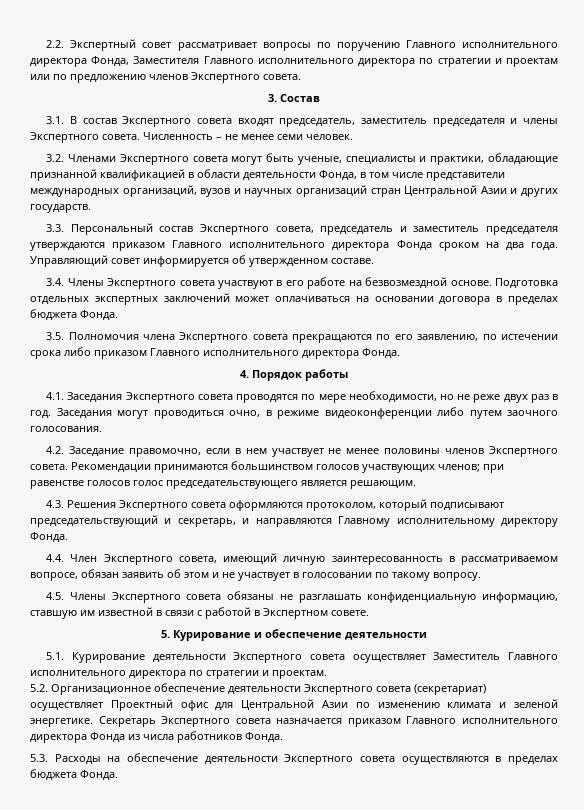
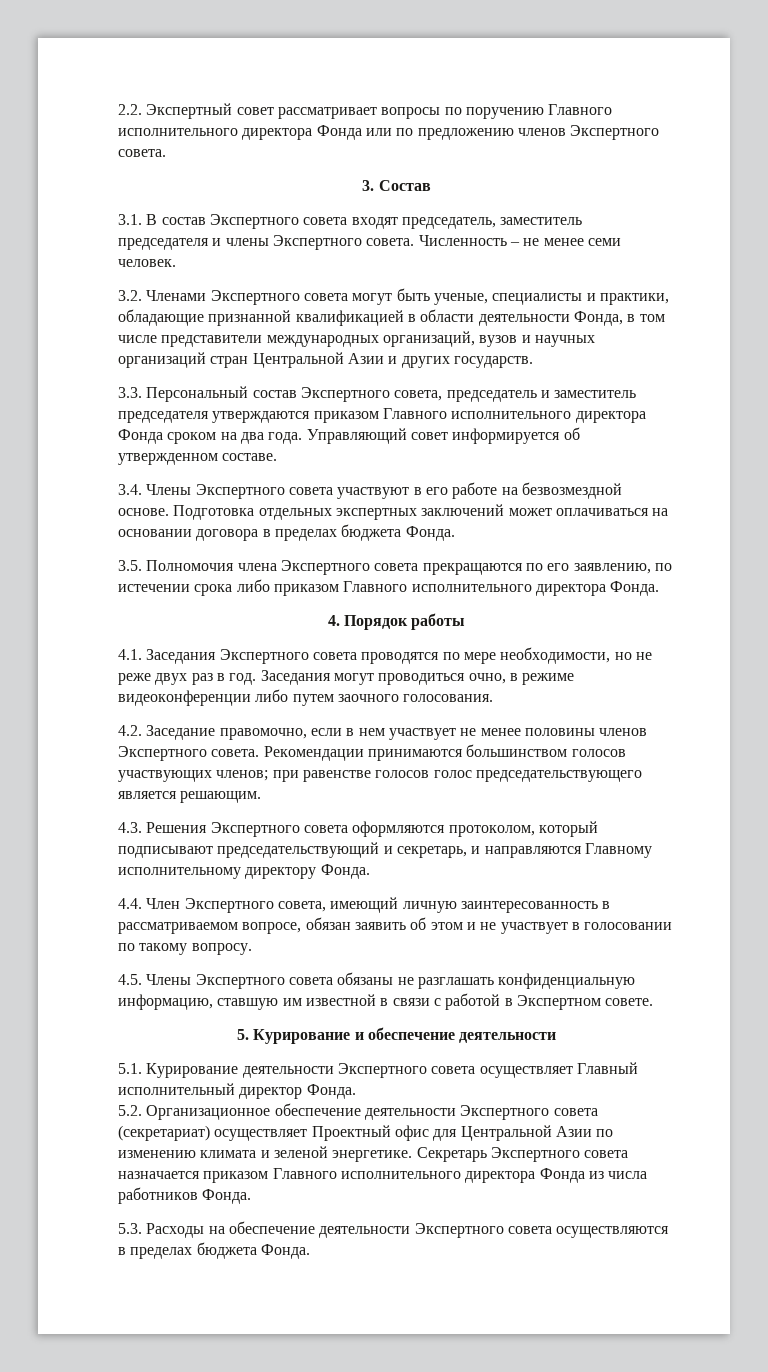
- 2.2. Экспертный совет рассматривает вопросы по поручению Главного исполнительного директора Фонда, Заместителя Главного исполнительного директора по стратегии и проектам или по предложению членов Экспертного совета.
+ 2.2. Экспертный совет рассматривает вопросы по поручению Главного исполнительного директора Фонда или по предложению членов Экспертного совета.
- 5.1. Курирование деятельности Экспертного совета осуществляет Заместитель Главного исполнительного директора по стратегии и проектам.
+ 5.1. Курирование деятельности Экспертного совета осуществляет Главный исполнительный директор Фонда.

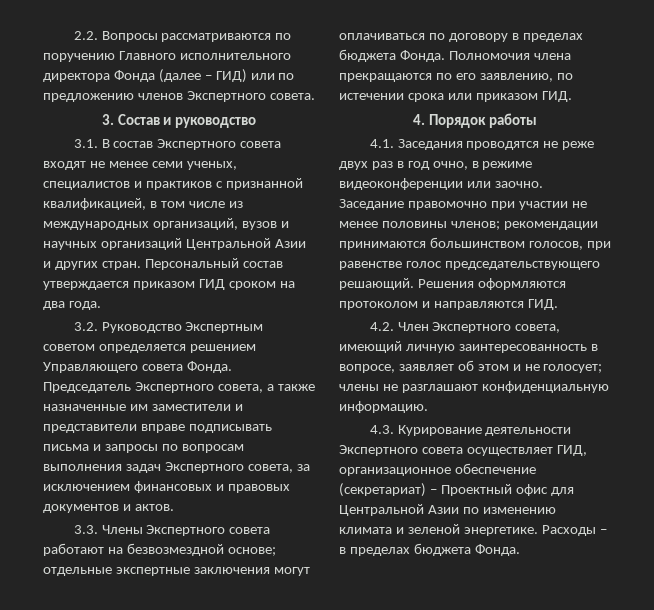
- 2.2. Экспертный совет рассматривает вопросы по поручению Главного исполнительного директора Фонда или по предложению членов Экспертного совета.
+ 2.2. Вопросы рассматриваются по поручению Главного исполнительного директора Фонда (далее – ГИД) или по предложению членов Экспертного совета.
- 3. Состав
+ 3. Состав и руководство
- 3.1. В состав Экспертного совета входят председатель, заместитель председателя и члены Экспертного совета. Численность – не менее семи человек.
- 3.2. Членами Экспертного совета могут быть ученые, специалисты и практики, обладающие признанной квалификацией в области деятельности Фонда, в том числе представители международных организаций, вузов и научных организаций стран Центральной Азии и других государств.
- 3.3. Персональный состав Экспертного совета, председатель и заместитель председателя утверждаются приказом Главного исполнительного директора Фонда сроком на два года. Управляющий совет информируется об утвержденном составе.
- 3.4. Члены Экспертного совета участвуют в его работе на безвозмездной основе. Подготовка отдельных экспертных заключений может оплачиваться на основании договора в пределах бюджета Фонда.
- 3.5. Полномочия члена Экспертного совета прекращаются по его заявлению, по истечении срока либо приказом Главного исполнительного директора Фонда.
+ 3.1. В состав Экспертного совета входят не менее семи ученых, специалистов и практиков с признанной квалификацией, в том числе из международных организаций, вузов и научных организаций Центральной Азии и других стран. Персональный состав утверждается приказом ГИД сроком на два года.
+ 3.2. Руководство Экспертным советом определяется решением Управляющего совета Фонда. Председатель Экспертного совета, а также назначенные им заместители и представители вправе подписывать письма и запросы по вопросам выполнения задач Экспертного совета, за исключением финансовых и правовых документов и актов.
+ 3.3. Члены Экспертного совета работают на безвозмездной основе; отдельные экспертные заключения могут оплачиваться по договору в пределах бюджета Фонда. Полномочия члена прекращаются по его заявлению, по истечении срока или приказом ГИД.
- 4.1. Заседания Экспертного совета проводятся по мере необходимости, но не реже двух раз в год. Заседания могут проводиться очно, в режиме видеоконференции либо путем заочного голосования.
- 4.2. Заседание правомочно, если в нем участвует не менее половины членов Экспертного совета. Рекомендации принимаются большинством голосов участвующих членов; при равенстве голосов голос председательствующего является решающим.
- 4.3. Решения Экспертного совета оформляются протоколом, который подписывают председательствующий и секретарь, и направляются Главному исполнительному директору Фонда.
- 4.4. Член Экспертного совета, имеющий личную заинтересованность в рассматриваемом вопросе, обязан заявить об этом и не участвует в голосовании по такому вопросу.
- 4.5. Члены Экспертного совета обязаны не разглашать конфиденциальную информацию, ставшую им известной в связи с работой в Экспертном совете.
- 5. Курирование и обеспечение деятельности
- 5.1. Курирование деятельности Экспертного совета осуществляет Главный исполнительный директор Фонда.
- 5.2. Организационное обеспечение деятельности Экспертного совета (секретариат) осуществляет Проектный офис для Центральной Азии по изменению климата и зеленой энергетике.
+ 4.1. Заседания проводятся не реже двух раз в год очно, в режиме видеоконференции или заочно. Заседание правомочно при участии не менее половины членов; рекомендации принимаются большинством голосов, при равенстве голос председательствующего решающий. Решения оформляются протоколом и направляются ГИД.
+ 4.2. Член Экспертного совета, имеющий личную заинтересованность в вопросе, заявляет об этом и не голосует; члены не разглашают конфиденциальную информацию.
+ 4.3. Курирование деятельности Экспертного совета осуществляет ГИД, организационное обеспечение (секретариат) – Проектный офис для Центральной Азии по изменению климата и зеленой энергетике.
- Секретарь Экспертного совета назначается приказом Главного исполнительного директора Фонда из числа работников Фонда.
- 5.3. Расходы на обеспечение деятельности Экспертного совета осуществляются в пределах бюджета Фонда.
+ Расходы – в пределах бюджета Фонда.

